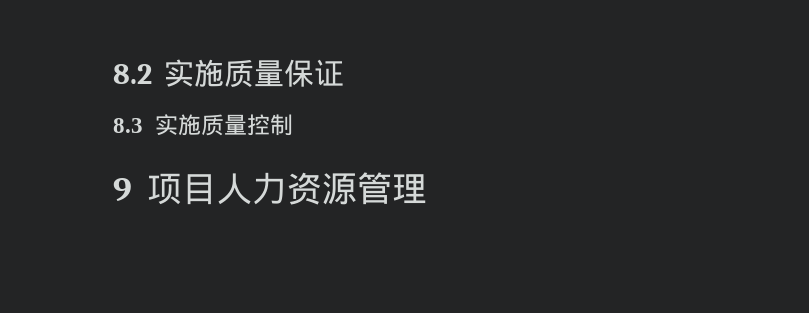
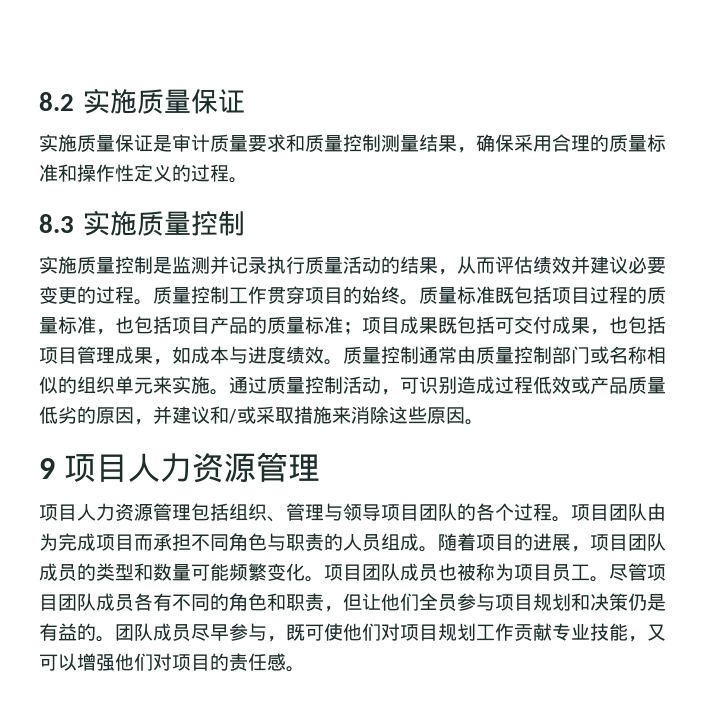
+ 实施质量保证是审计质量要求和质量控制测量结果，确保采用合理的质量标准和操作性定义的过程。
  8.3实施质量控制
+ 实施质量控制是监测并记录执行质量活动的结果，从而评估绩效并建议必要变更的过程。质量控制工作贯穿项目的始终。质量标准既包括项目过程的质量标准，也包括项目产品的质量标准；项目成果既包括可交付成果，也包括项目管理成果，如成本与进度绩效。质量控制通常由质量控制部门或名称相似的组织单元来实施。通过质量控制活动，可识别造成过程低效或产品质量低劣的原因，并建议和/或采取措施来消除这些原因。
+ 项目人力资源管理包括组织、管理与领导项目团队的各个过程。项目团队由为完成项目而承担不同角色与职责的人员组成。随着项目的进展，项目团队成员的类型和数量可能频繁变化。项目团队成员也被称为项目员工。尽管项目团队成员各有不同的角色和职责，但让他们全员参与项目规划和决策仍是有益的。团队成员尽早参与，既可使他们对项目规划工作贡献专业技能，又可以增强他们对项目的责任感。

